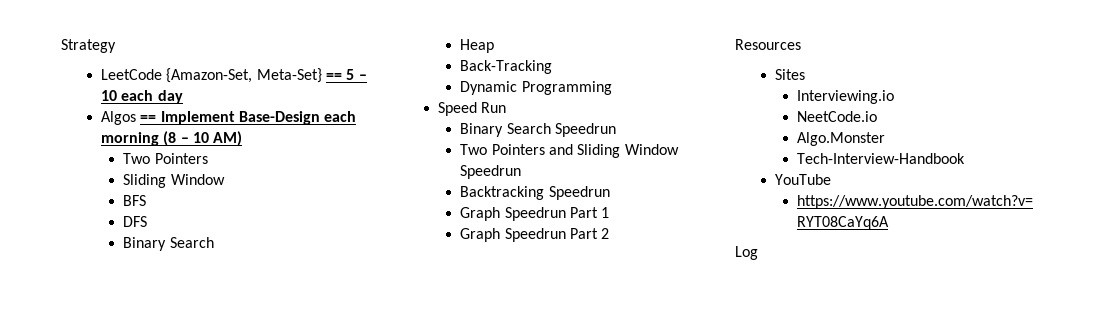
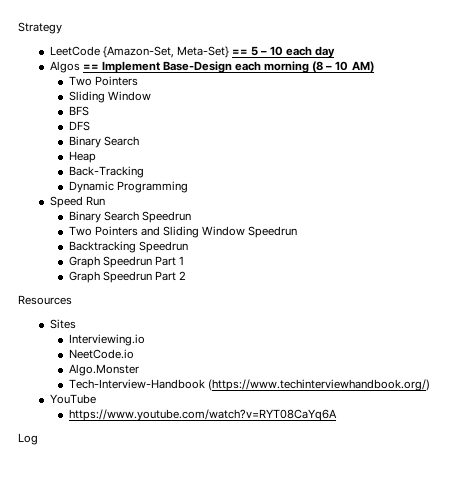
- Tech-Interview-Handbook
+ Tech-Interview-Handbook (https://www.techinterviewhandbook.org/)

